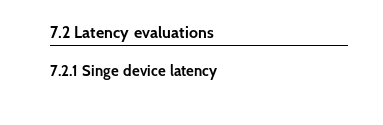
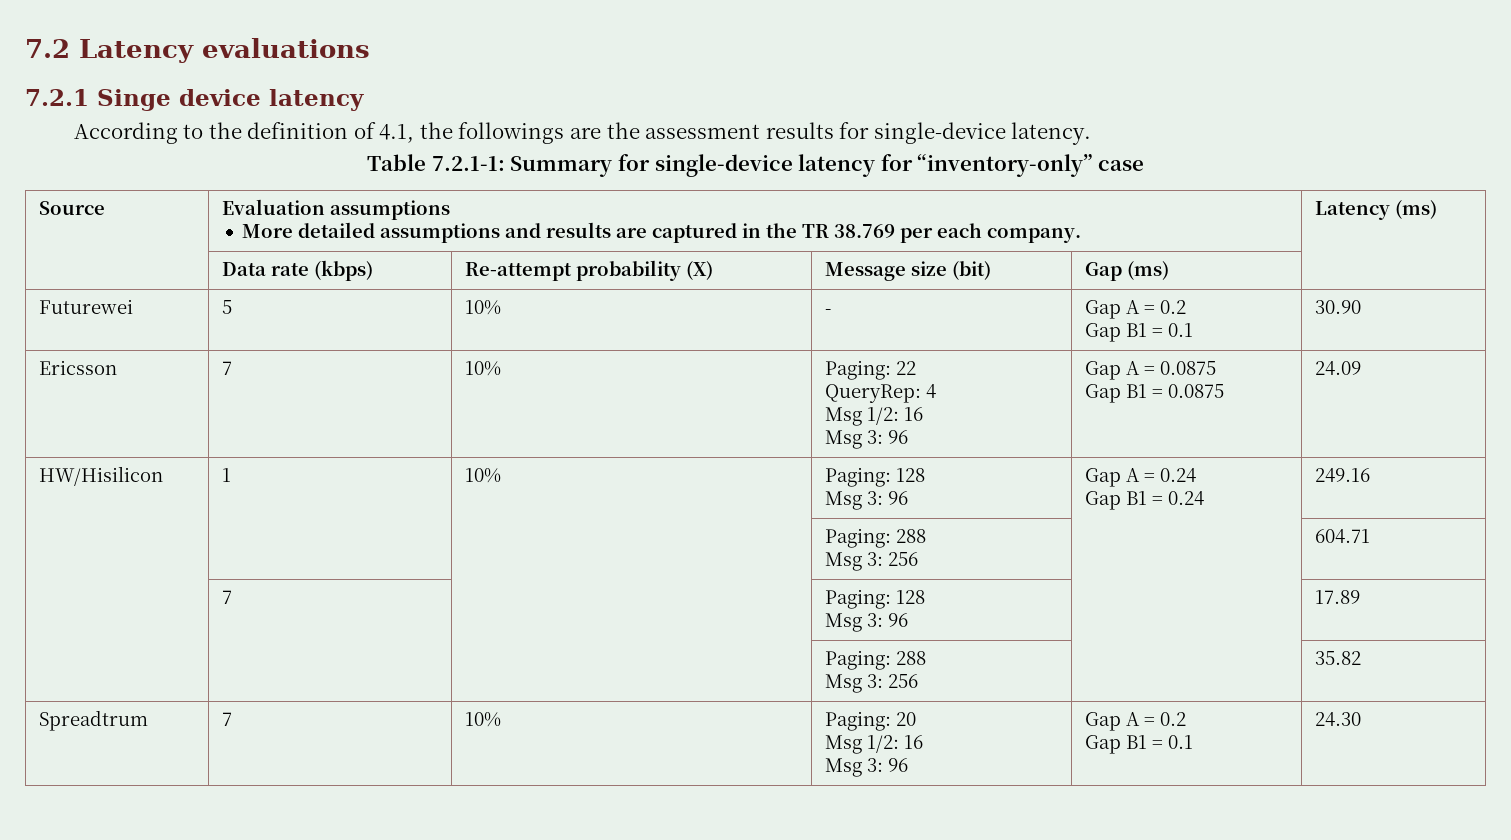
+ According to the definition of 4.1, the followings are the assessment results for single-device latency.
+ Table 7.2.1-1: Summary for single-device latency for “inventory-only” case
+ Source | Evaluation assumptions
+ More detailed assumptions and results are captured in the TR 38.769 per each company. | Latency (ms)
+ | Data rate (kbps) | Re-attempt probability (X) | Message size (bit) | Gap (ms) |
+ Futurewei | 5 | 10% | - | Gap A = 0.2
+ Gap B1 = 0.1 | 30.90
+ Ericsson | 7 | 10% | Paging: 22
+ QueryRep: 4
+ Msg 1/2: 16
+ Msg 3: 96 | Gap A = 0.0875
+ Gap B1 = 0.0875 | 24.09
+ HW/Hisilicon | 1 | 10% | Paging: 128
+ Msg 3: 96 | Gap A = 0.24
+ Gap B1 = 0.24 | 249.16
+ | | | Paging: 288
+ Msg 3: 256 | | 604.71
+ | 7 | | Paging: 128
+ Msg 3: 96 | | 17.89
+ | | | Paging: 288
+ Msg 3: 256 | | 35.82
+ Spreadtrum | 7 | 10% | Paging: 20
+ Msg 1/2: 16
+ Msg 3: 96 | Gap A = 0.2
+ Gap B1 = 0.1 | 24.30

